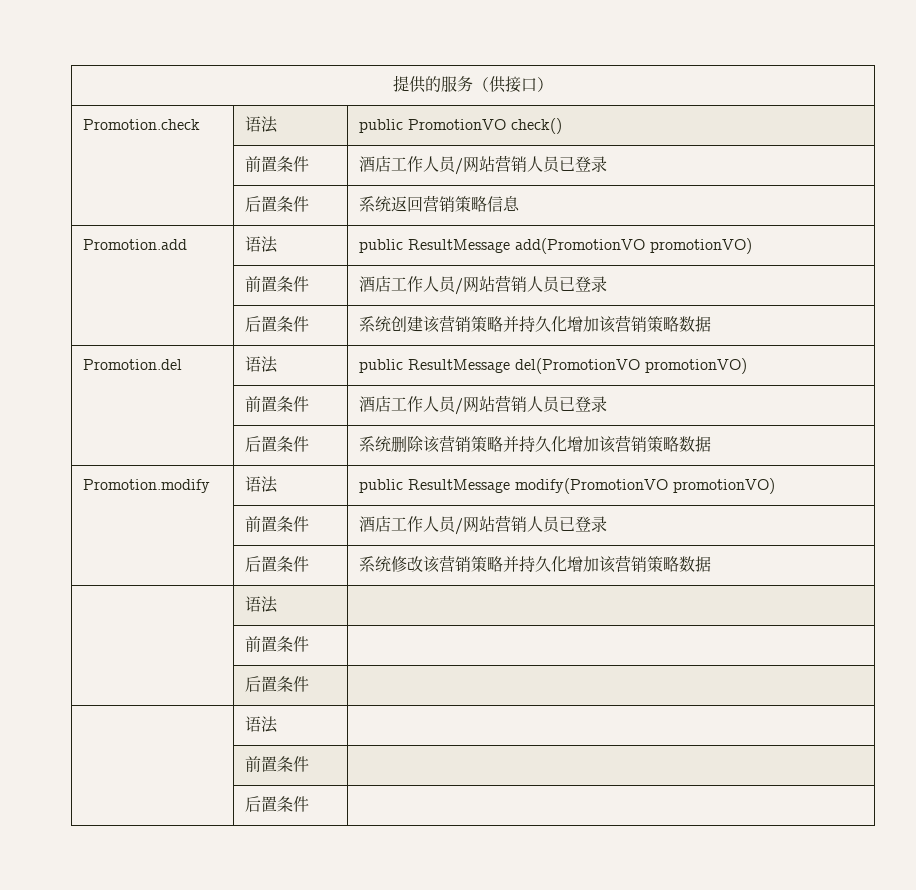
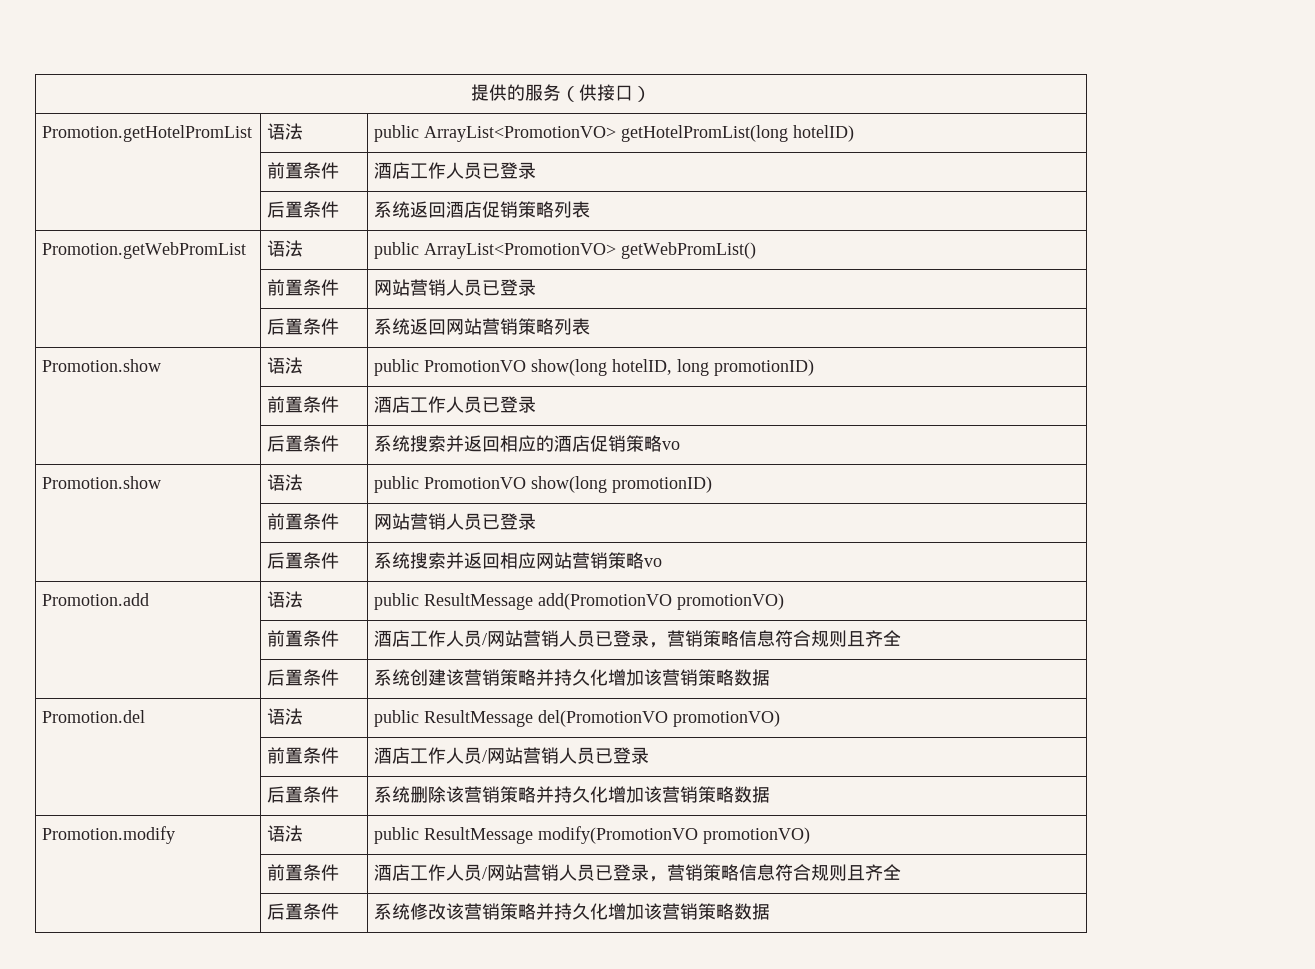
- Promotion.check | 语法 | public PromotionVO check()
- | 前置条件 | 酒店工作人员/网站营销人员已登录
+ Promotion.getHotelPromList | 语法 | public ArrayList<PromotionVO> getHotelPromList(long hotelID)
+ | 前置条件 | 酒店工作人员已登录
+ | 后置条件 | 系统返回酒店促销策略列表
+ Promotion.getWebPromList | 语法 | public ArrayList<PromotionVO> getWebPromList()
+ | 前置条件 | 网站营销人员已登录
- | 后置条件 | 系统返回营销策略信息
+ | 后置条件 | 系统返回网站营销策略列表
+ Promotion.show | 语法 | public PromotionVO show(long hotelID, long promotionID)
+ | 前置条件 | 酒店工作人员已登录
+ | 后置条件 | 系统搜索并返回相应的酒店促销策略vo
+ Promotion.show | 语法 | public PromotionVO show(long promotionID)
+ | 前置条件 | 网站营销人员已登录
+ | 后置条件 | 系统搜索并返回相应网站营销策略vo
  Promotion.add | 语法 | public ResultMessage add(PromotionVO promotionVO)
- | 前置条件 | 酒店工作人员/网站营销人员已登录
+ | 前置条件 | 酒店工作人员/网站营销人员已登录，营销策略信息符合规则且齐全
  Promotion.modify | 语法 | public ResultMessage modify(PromotionVO promotionVO)
- | 前置条件 | 酒店工作人员/网站营销人员已登录
+ | 前置条件 | 酒店工作人员/网站营销人员已登录，营销策略信息符合规则且齐全
  | 后置条件 | 系统修改该营销策略并持久化增加该营销策略数据
- | 语法 |
- | 前置条件 |
- | 后置条件 |
- | 语法 |
- | 前置条件 |
- | 后置条件 |

